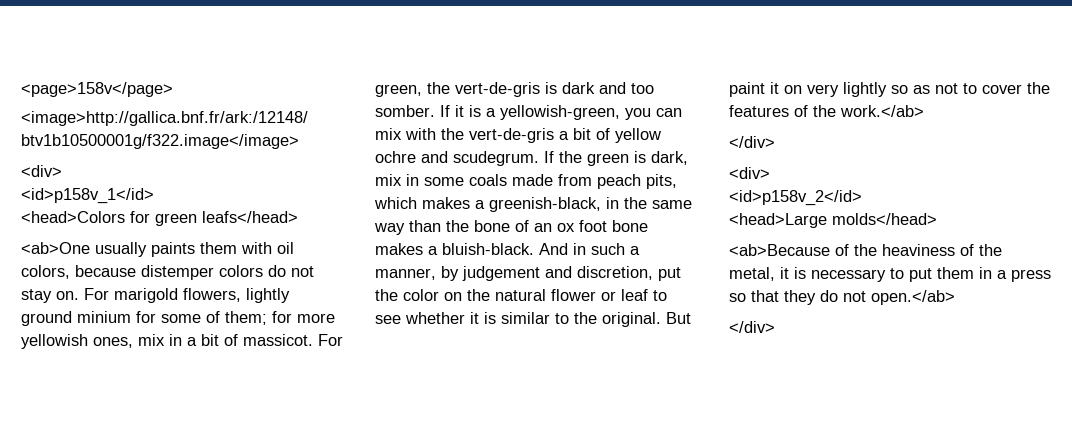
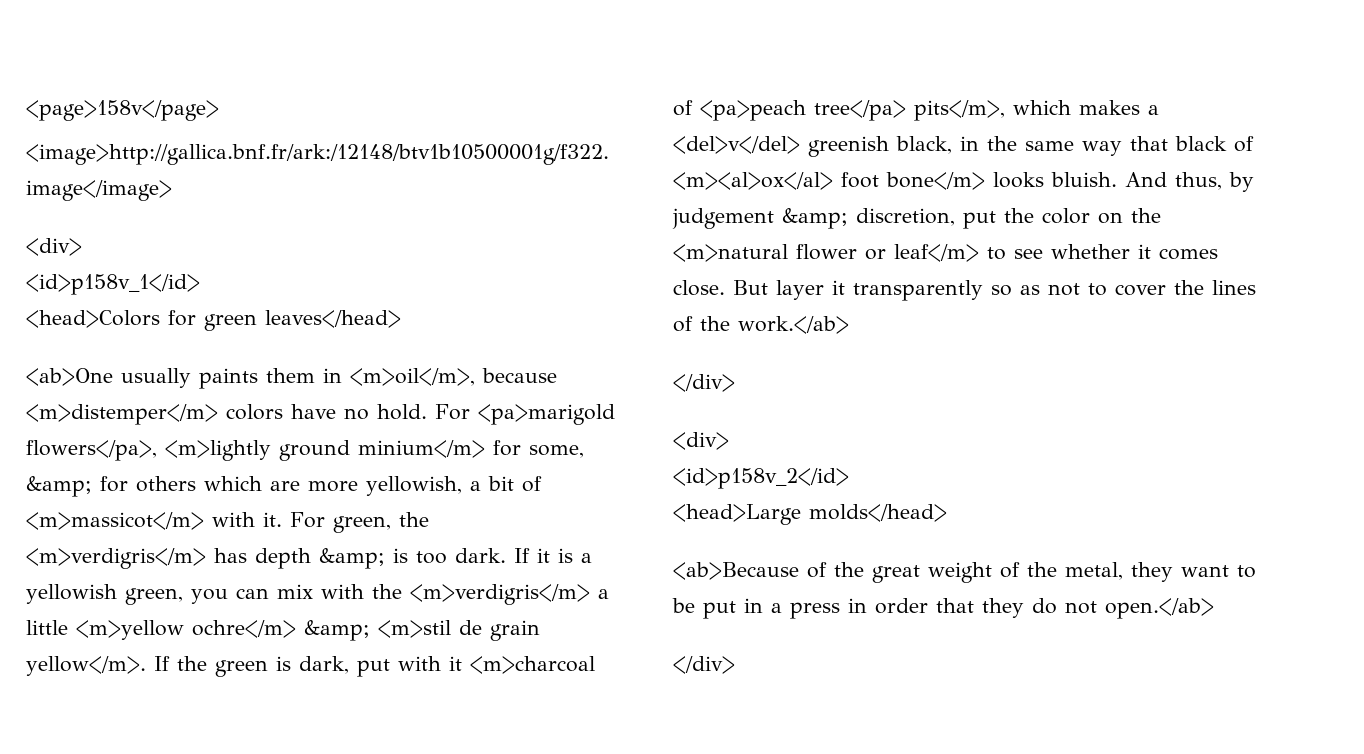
- <head>Colors for green leafs</head>
+ <head>Colors for green leaves</head>
- <ab>One usually paints them with oil colors, because distemper colors do not stay on. For marigold flowers, lightly ground minium for some of them; for more yellowish ones, mix in a bit of massicot. For green, the vert-de-gris is dark and too somber.
+ <ab>One usually paints them in <m>oil</m>, because <m>distemper</m> colors have no hold. For <pa>marigold flowers</pa>, <m>lightly ground minium</m> for some, &amp; for others which are more yellowish, a bit of <m>massicot</m> with it. For green, the <m>verdigris</m> has depth &amp; is too dark.
- If it is a yellowish-green, you can mix with the vert-de-gris a bit of yellow ochre and scudegrum.
+ If it is a yellowish green, you can mix with the <m>verdigris</m> a little <m>yellow ochre</m> &amp; <m>stil de grain yellow</m>.
- If the green is dark, mix in some coals made from peach pits, which makes a greenish-black, in the same way than the bone of an ox foot bone makes a bluish-black. And in such a manner, by judgement and discretion, put the color on the natural flower or leaf to see whether it is similar to the original. But paint it on very lightly so as not to cover the features of the work.</ab>
+ If the green is dark, put with it <m>charcoal of <pa>peach tree</pa> pits</m>, which makes a <del>v</del> greenish black, in the same way that black of <m><al>ox</al> foot bone</m> looks bluish. And thus, by judgement &amp; discretion, put the color on the <m>natural flower or leaf</m> to see whether it comes close. But layer it transparently so as not to cover the lines of the work.</ab>
- <ab>Because of the heaviness of the metal, it is necessary to put them in a press so that they do not open.</ab>
+ <ab>Because of the great weight of the metal, they want to be put in a press in order that they do not open.</ab>

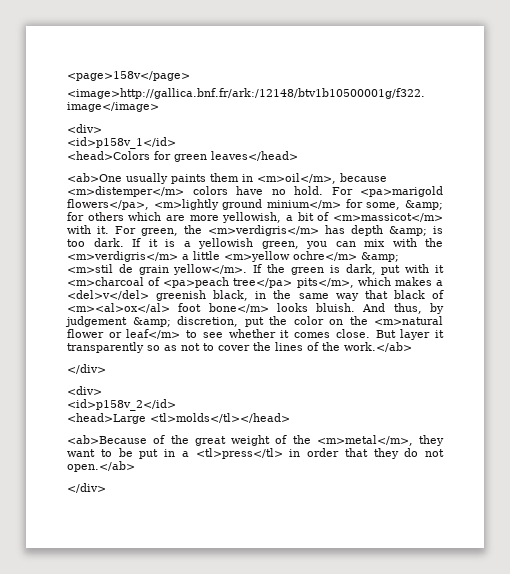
- <head>Large molds</head>
+ <head>Large <tl>molds</tl></head>
- <ab>Because of the great weight of the metal, they want to be put in a press in order that they do not open.</ab>
+ <ab>Because of the great weight of the <m>metal</m>, they want to be put in a <tl>press</tl> in order that they do not open.</ab>

